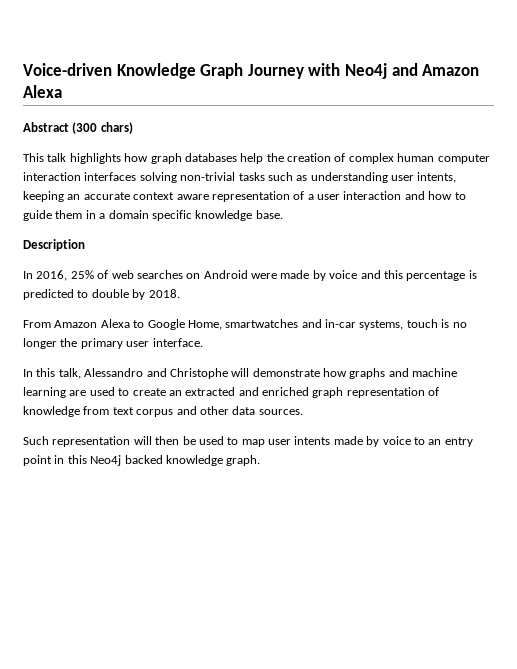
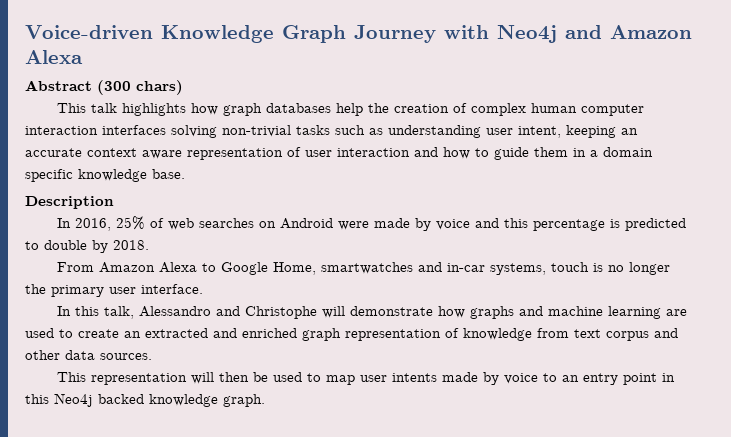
- This talk highlights how graph databases help the creation of complex human computer interaction interfaces solving non-trivial tasks such as understanding user intents, keeping an accurate context aware representation of a user interaction and how to guide them in a domain specific knowledge base.
+ This talk highlights how graph databases help the creation of complex human computer interaction interfaces solving non-trivial tasks such as understanding user intent, keeping an accurate context aware representation of user interaction and how to guide them in a domain specific knowledge base.
- Such representation will then be used to map user intents made by voice to an entry point in this Neo4j backed knowledge graph.
+ This representation will then be used to map user intents made by voice to an entry point in this Neo4j backed knowledge graph.

